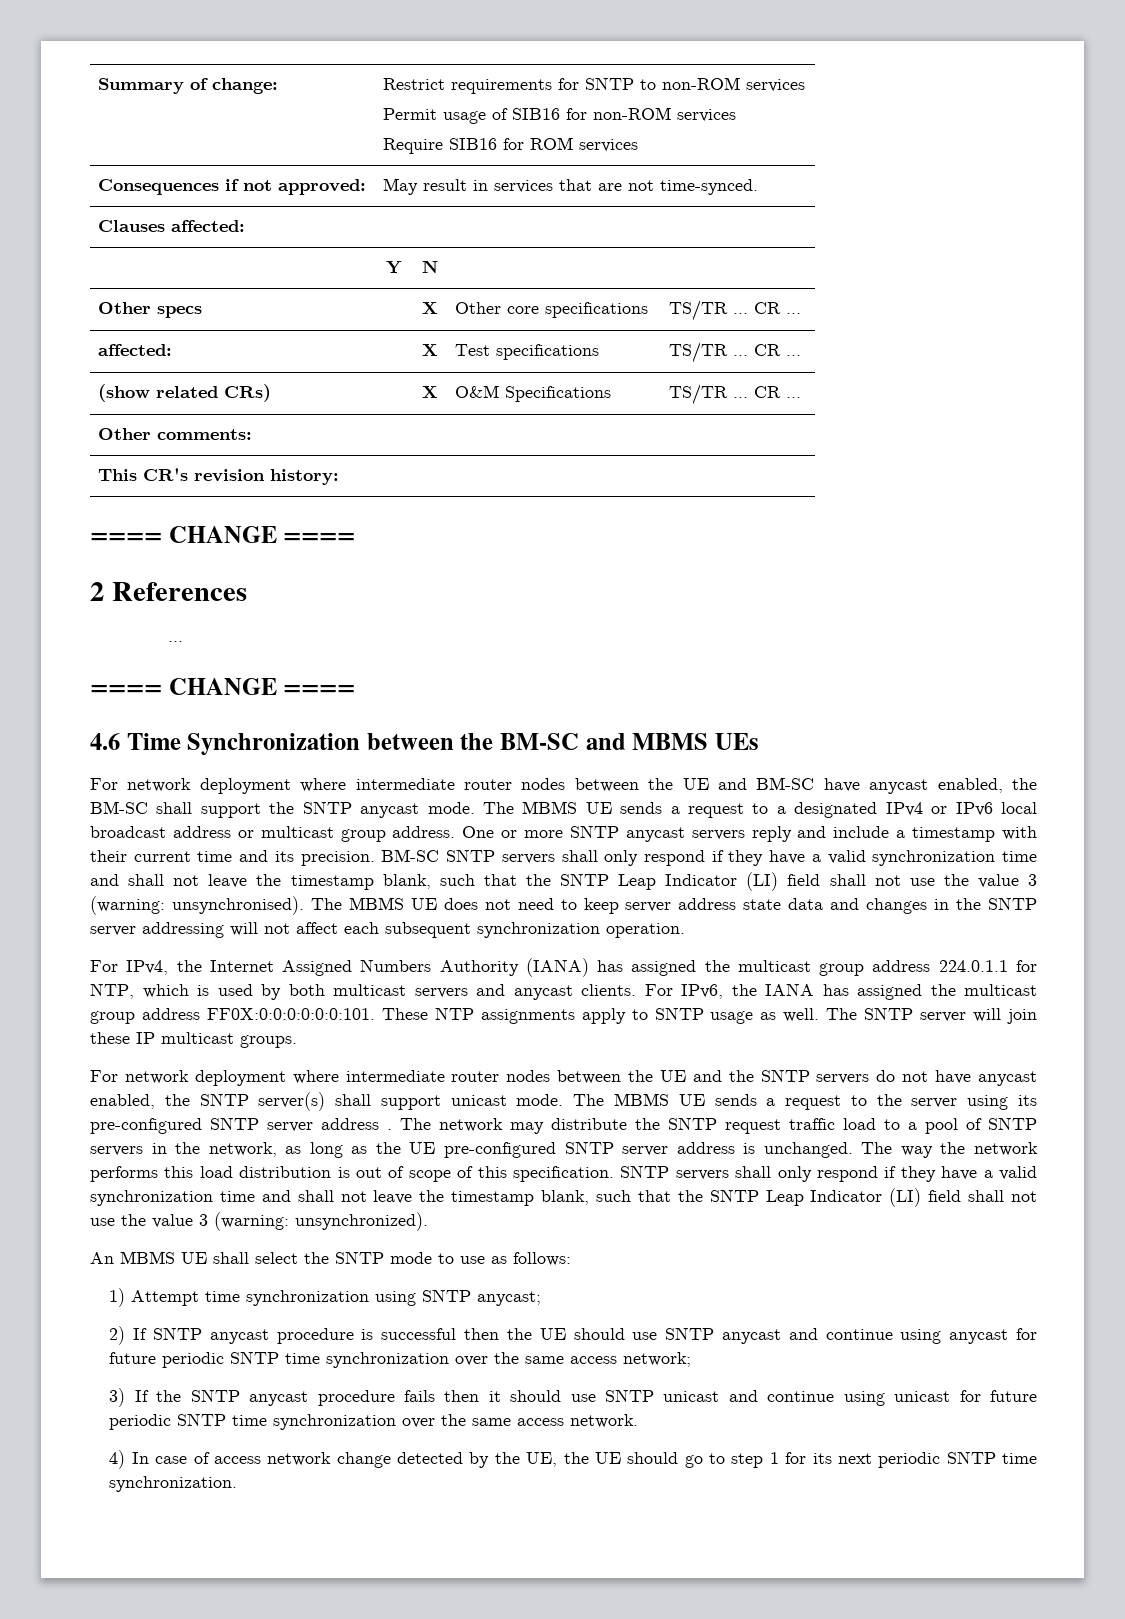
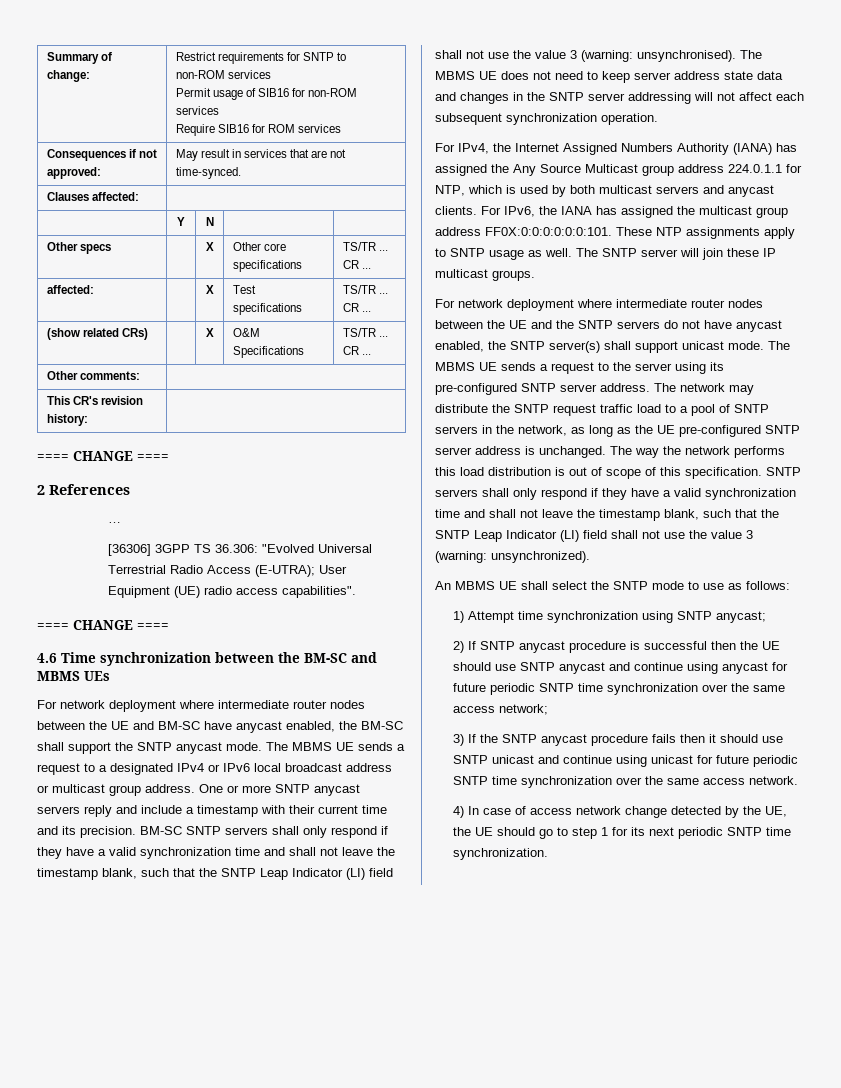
+ [36306] 3GPP TS 36.306: "Evolved Universal Terrestrial Radio Access (E-UTRA); User Equipment (UE) radio access capabilities".
- 4.6 Time Synchronization between the BM-SC and MBMS UEs
+ 4.6 Time synchronization between the BM-SC and MBMS UEs
- For IPv4, the Internet Assigned Numbers Authority (IANA) has assigned the multicast group address 224.0.1.1 for NTP, which is used by both multicast servers and anycast clients.
+ For IPv4, the Internet Assigned Numbers Authority (IANA) has assigned the Any Source Multicast group address 224.0.1.1 for NTP, which is used by both multicast servers and anycast clients.
- The MBMS UE sends a request to the server using its pre-configured SNTP server address .
+ The MBMS UE sends a request to the server using its pre-configured SNTP server address.

